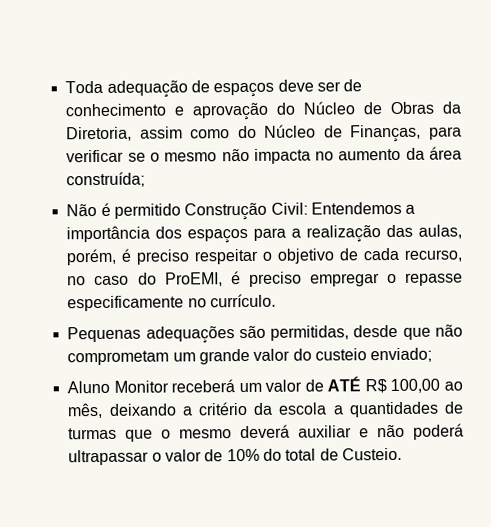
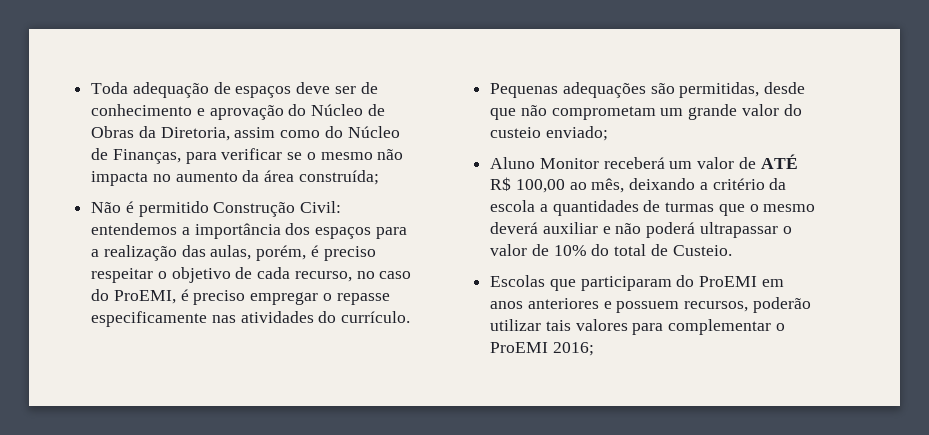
- Não é permitido Construção Civil: Entendemos a importância dos espaços para a realização das aulas, porém, é preciso respeitar o objetivo de cada recurso, no caso do ProEMI, é preciso empregar o repasse especificamente no currículo.
+ Não é permitido Construção Civil: entendemos a importância dos espaços para a realização das aulas, porém, é preciso respeitar o objetivo de cada recurso, no caso do ProEMI, é preciso empregar o repasse especificamente nas atividades do currículo.
+ Escolas que participaram do ProEMI em anos anteriores e possuem recursos, poderão utilizar tais valores para complementar o ProEMI 2016;

